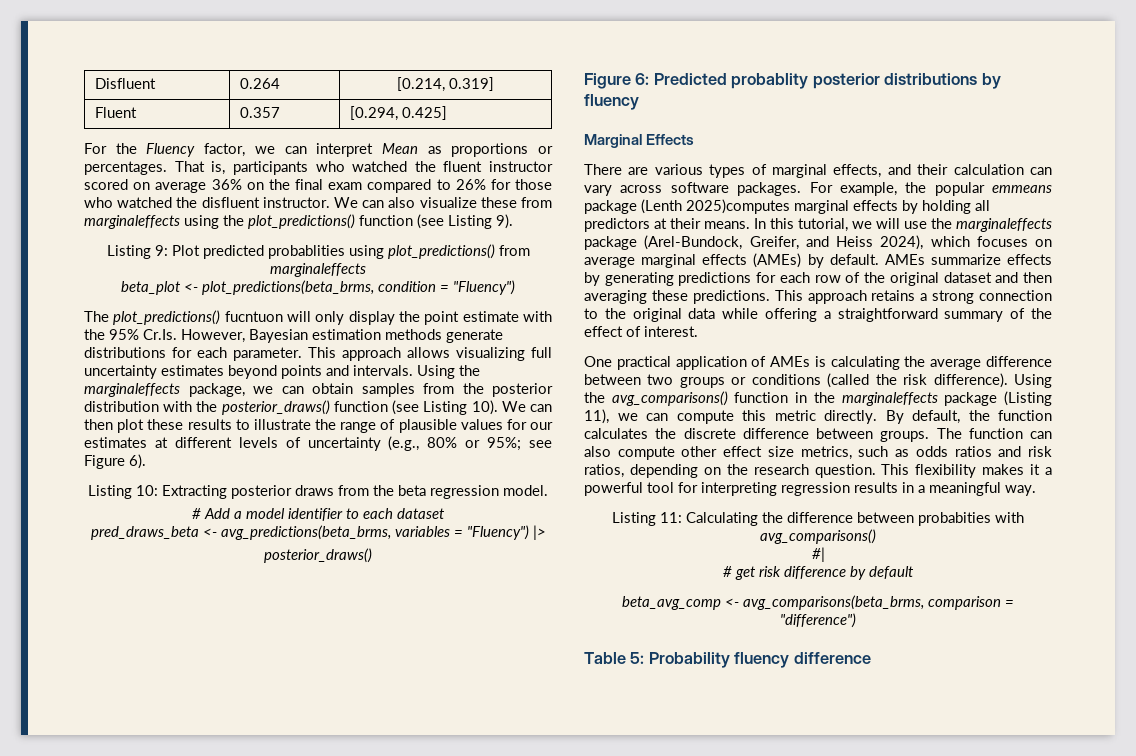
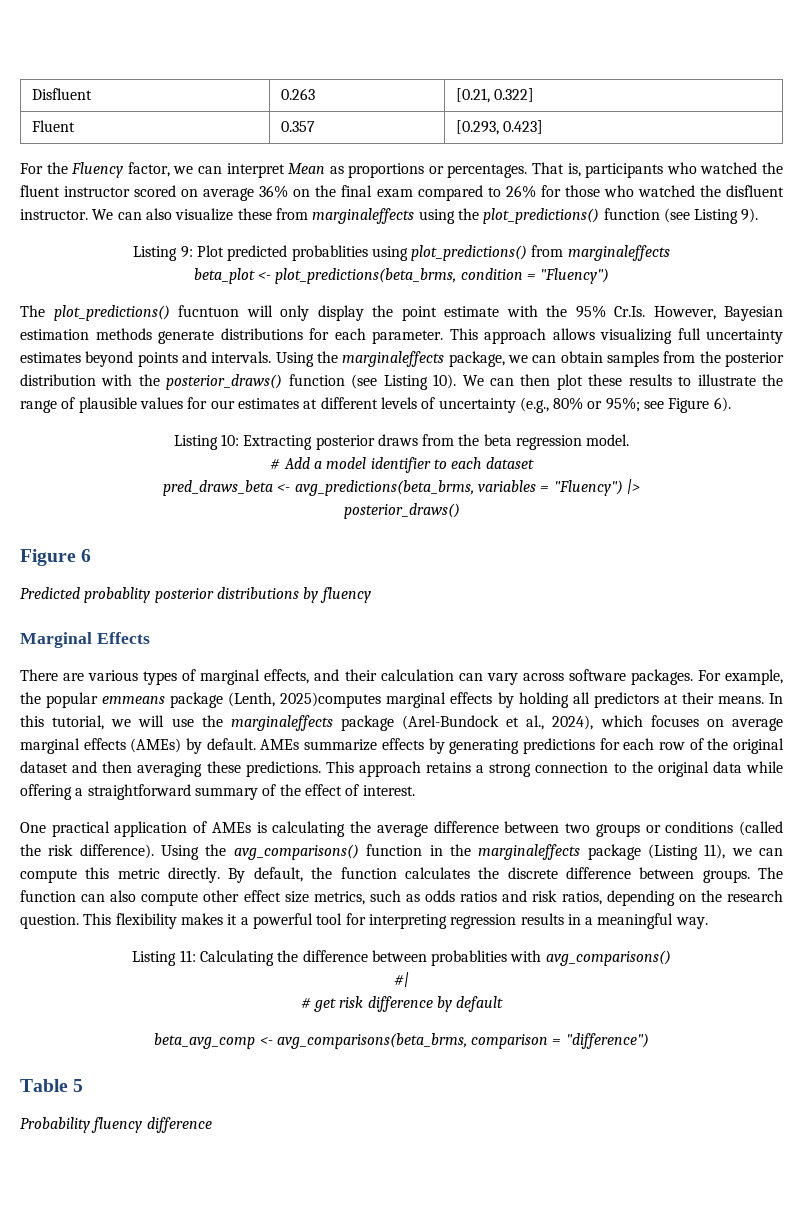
- Disfluent | 0.264 | [0.214, 0.319]
+ Disfluent | 0.263 | [0.21, 0.322]
- Fluent | 0.357 | [0.294, 0.425]
+ Fluent | 0.357 | [0.293, 0.423]
- Figure 6: Predicted probablity posterior distributions by fluency
+ Figure 6
+ Predicted probablity posterior distributions by fluency
- For example, the popular emmeans package (Lenth 2025)computes marginal effects by holding all predictors at their means.
+ For example, the popular emmeans package (Lenth, 2025)computes marginal effects by holding all predictors at their means.
- In this tutorial, we will use the marginaleffects package (Arel-Bundock, Greifer, and Heiss 2024), which focuses on average marginal effects (AMEs) by default.
+ In this tutorial, we will use the marginaleffects package (Arel-Bundock et al., 2024), which focuses on average marginal effects (AMEs) by default.
- Listing 11: Calculating the difference between probabities with avg_comparisons()
+ Listing 11: Calculating the difference between probablities with avg_comparisons()
- Table 5: Probability fluency difference
+ Table 5
+ Probability fluency difference

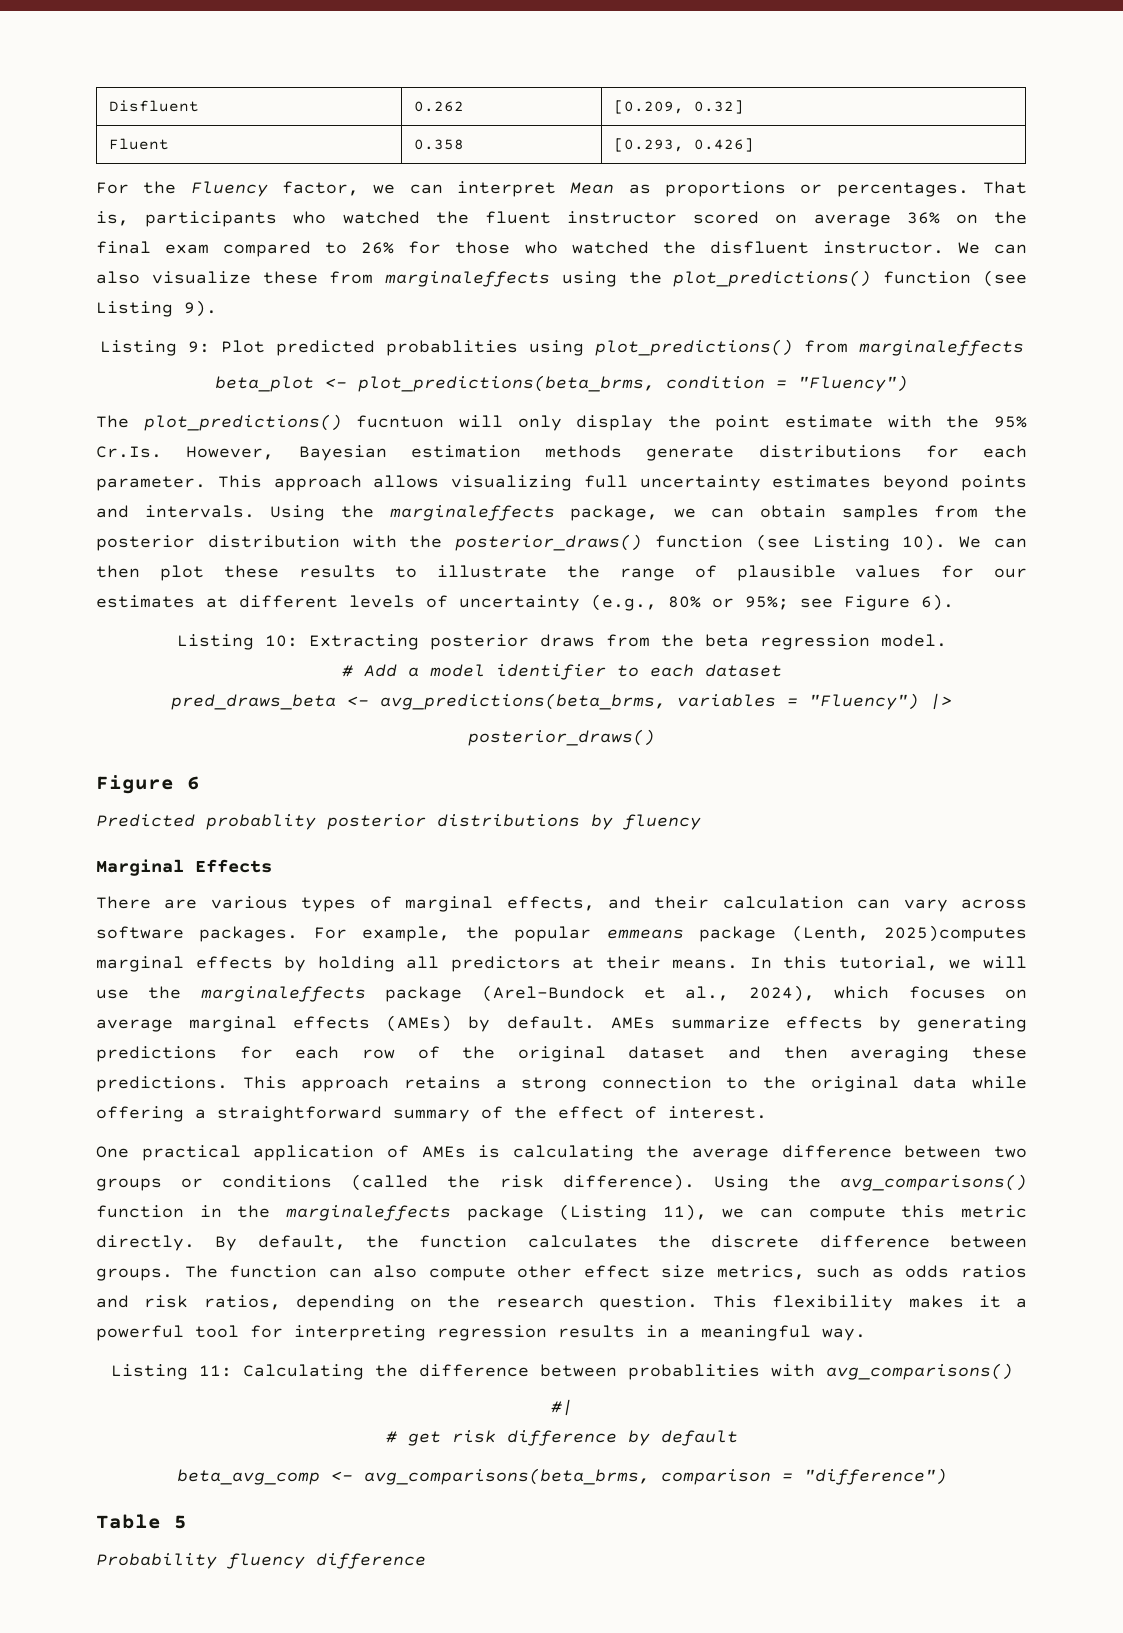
- Disfluent | 0.263 | [0.21, 0.322]
+ Disfluent | 0.262 | [0.209, 0.32]
- Fluent | 0.357 | [0.293, 0.423]
+ Fluent | 0.358 | [0.293, 0.426]

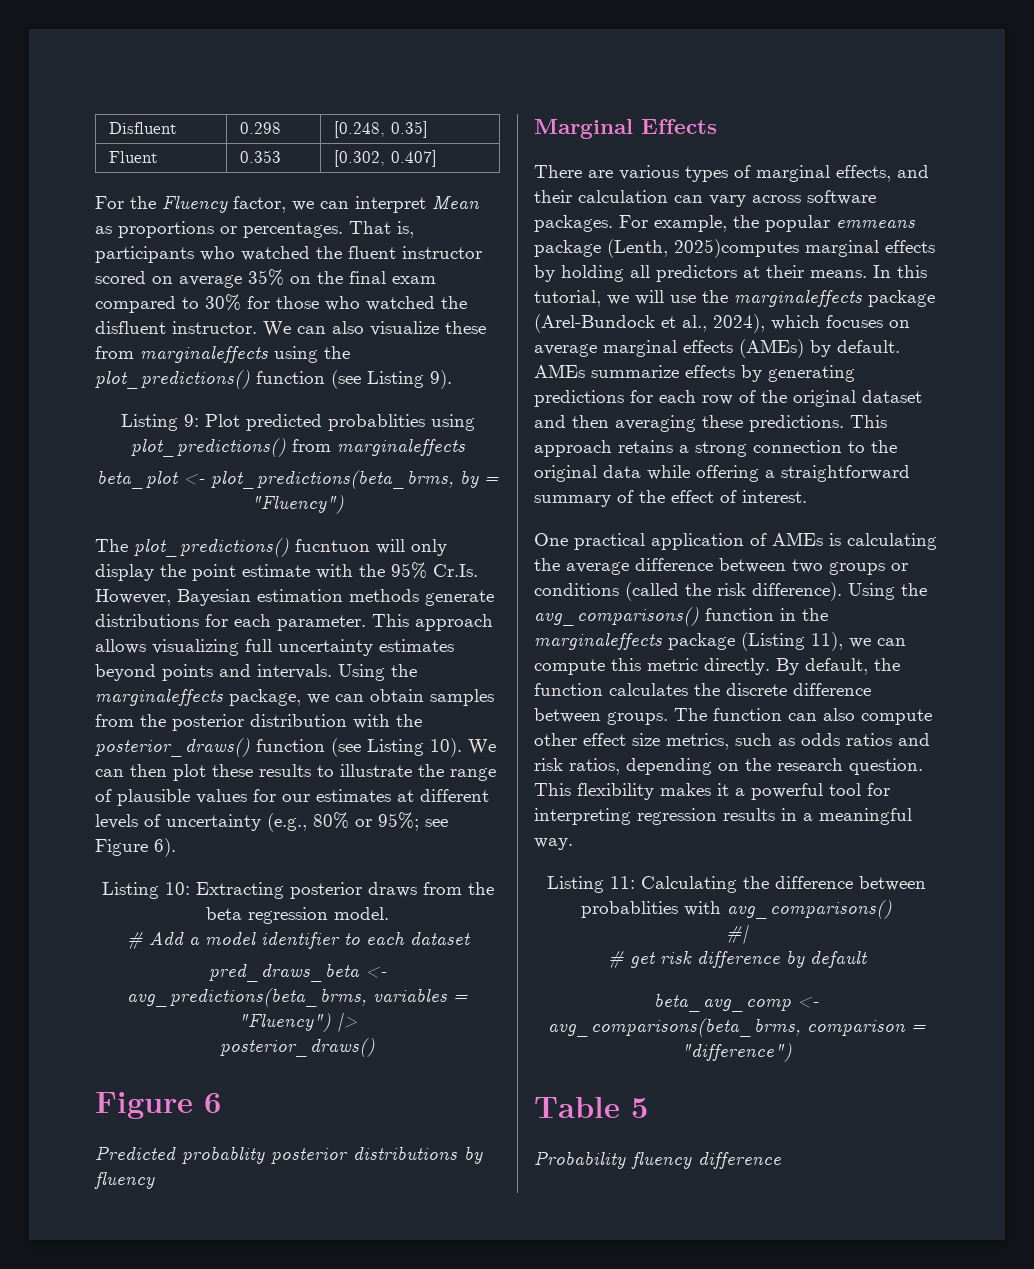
- Disfluent | 0.262 | [0.209, 0.32]
- Fluent | 0.358 | [0.293, 0.426]
+ Disfluent | 0.298 | [0.248, 0.35]
+ Fluent | 0.353 | [0.302, 0.407]
- That is, participants who watched the fluent instructor scored on average 36% on the final exam compared to 26% for those who watched the disfluent instructor.
+ That is, participants who watched the fluent instructor scored on average 35% on the final exam compared to 30% for those who watched the disfluent instructor.
- beta_plot <- plot_predictions(beta_brms, condition = "Fluency")
+ beta_plot <- plot_predictions(beta_brms, by = "Fluency")

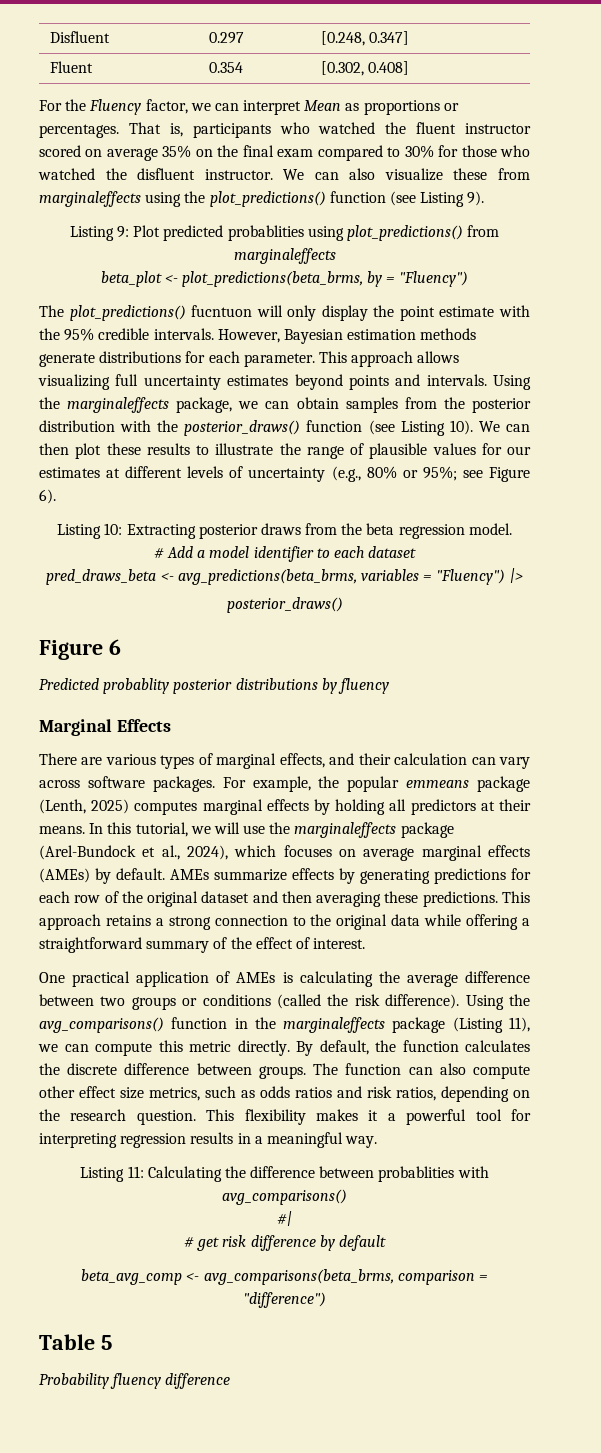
- Disfluent | 0.298 | [0.248, 0.35]
+ Disfluent | 0.297 | [0.248, 0.347]
- Fluent | 0.353 | [0.302, 0.407]
+ Fluent | 0.354 | [0.302, 0.408]
- The plot_predictions() fucntuon will only display the point estimate with the 95% Cr.Is. However, Bayesian estimation methods generate distributions for each parameter.
+ The plot_predictions() fucntuon will only display the point estimate with the 95% credible intervals. However, Bayesian estimation methods generate distributions for each parameter.
- For example, the popular emmeans package (Lenth, 2025)computes marginal effects by holding all predictors at their means.
+ For example, the popular emmeans package (Lenth, 2025) computes marginal effects by holding all predictors at their means.

